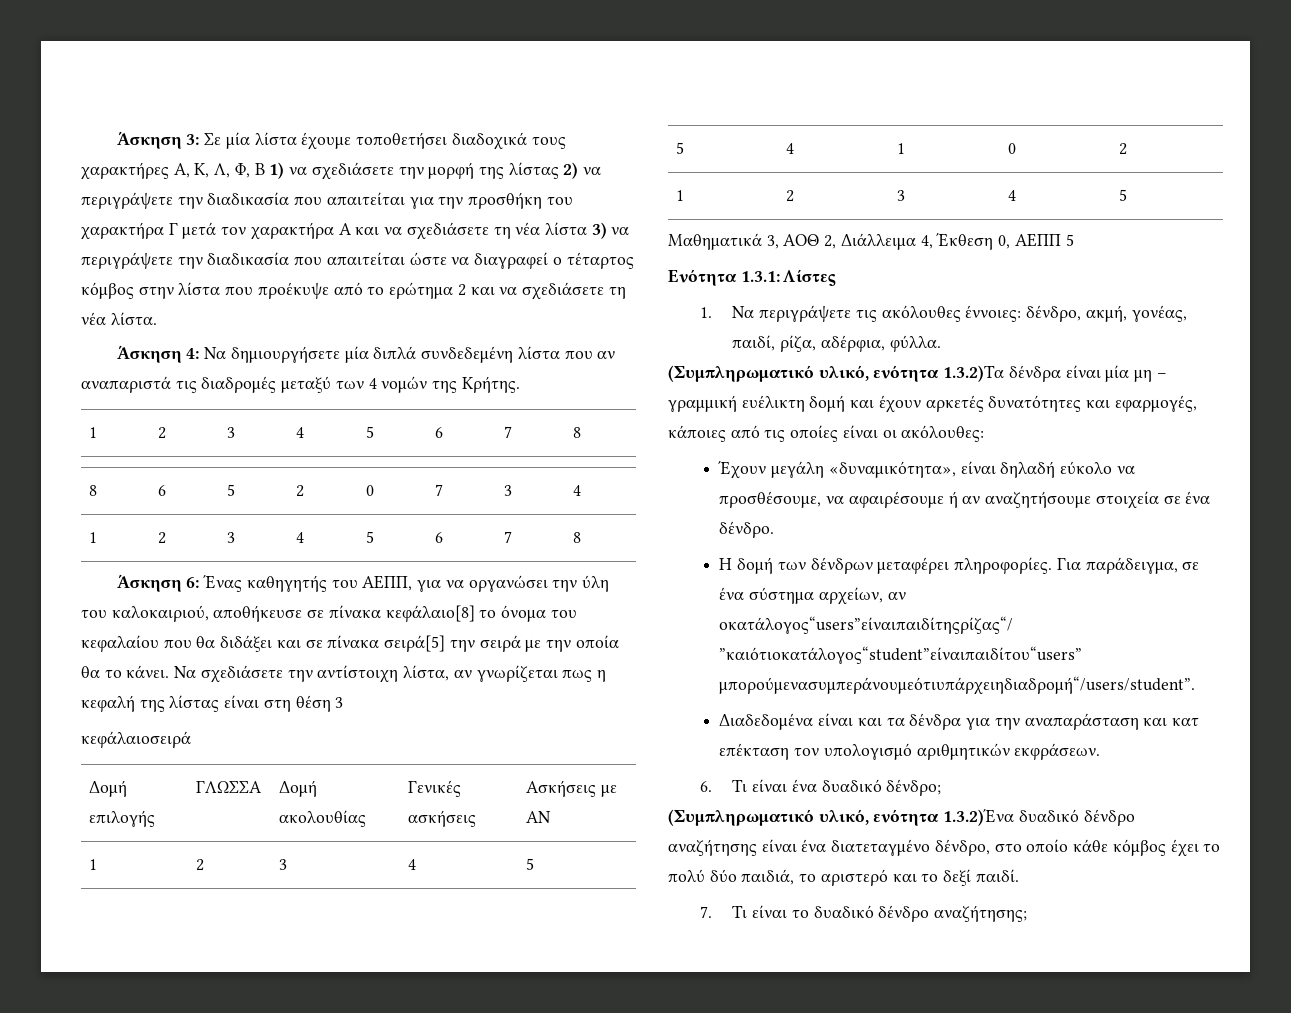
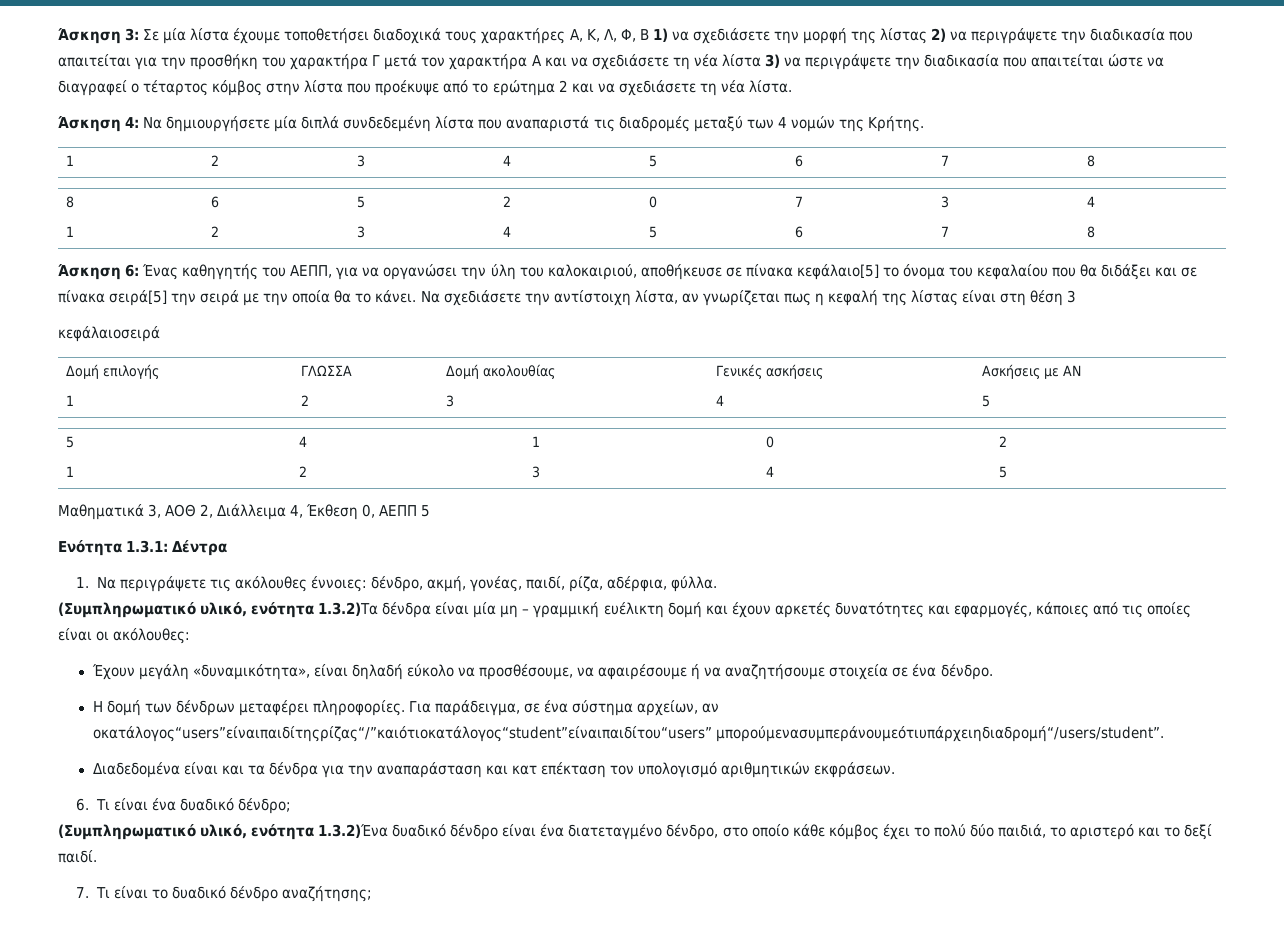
- Άσκηση 4: Να δημιουργήσετε μία διπλά συνδεδεμένη λίστα που αν αναπαριστά τις διαδρομές μεταξύ των 4 νομών της Κρήτης.
+ Άσκηση 4: Να δημιουργήσετε μία διπλά συνδεδεμένη λίστα που αναπαριστά τις διαδρομές μεταξύ των 4 νομών της Κρήτης.
- Άσκηση 6: Ένας καθηγητής του ΑΕΠΠ, για να οργανώσει την ύλη του καλοκαιριού, αποθήκευσε σε πίνακα κεφάλαιο[8] το όνομα του κεφαλαίου που θα διδάξει και σε πίνακα σειρά[5] την σειρά με την οποία θα το κάνει.
+ Άσκηση 6: Ένας καθηγητής του ΑΕΠΠ, για να οργανώσει την ύλη του καλοκαιριού, αποθήκευσε σε πίνακα κεφάλαιο[5] το όνομα του κεφαλαίου που θα διδάξει και σε πίνακα σειρά[5] την σειρά με την οποία θα το κάνει.
- Ενότητα 1.3.1: Λίστες
+ Ενότητα 1.3.1: Δέντρα
- Έχουν μεγάλη «δυναμικότητα», είναι δηλαδή εύκολο να προσθέσουμε, να αφαιρέσουμε ή αν αναζητήσουμε στοιχεία σε ένα δένδρο.
+ Έχουν μεγάλη «δυναμικότητα», είναι δηλαδή εύκολο να προσθέσουμε, να αφαιρέσουμε ή να αναζητήσουμε στοιχεία σε ένα δένδρο.
- (Συμπληρωματικό υλικό, ενότητα 1.3.2)Ένα δυαδικό δένδρο αναζήτησης είναι ένα διατεταγμένο δένδρο, στο οποίο κάθε κόμβος έχει το πολύ δύο παιδιά, το αριστερό και το δεξί παιδί.
+ (Συμπληρωματικό υλικό, ενότητα 1.3.2)Ένα δυαδικό δένδρο είναι ένα διατεταγμένο δένδρο, στο οποίο κάθε κόμβος έχει το πολύ δύο παιδιά, το αριστερό και το δεξί παιδί.

